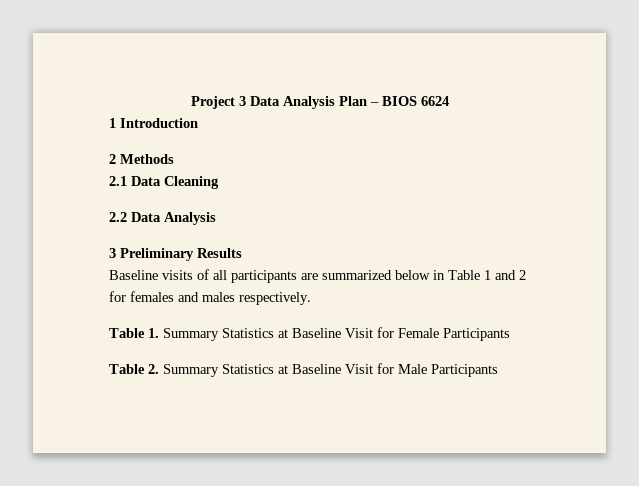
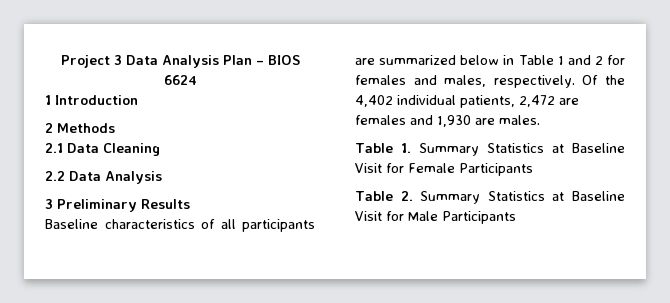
- Baseline visits of all participants are summarized below in Table 1 and 2 for females and males respectively.
+ Baseline characteristics of all participants are summarized below in Table 1 and 2 for females and males, respectively. Of the 4,402 individual patients, 2,472 are females and 1,930 are males.

